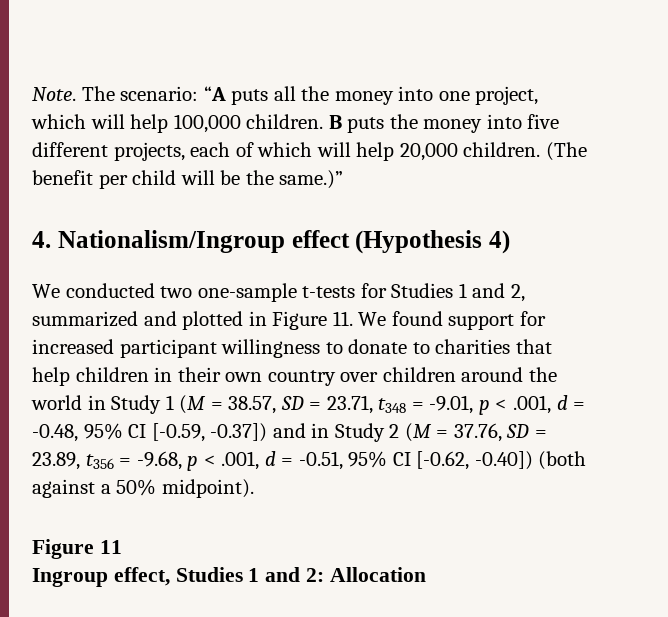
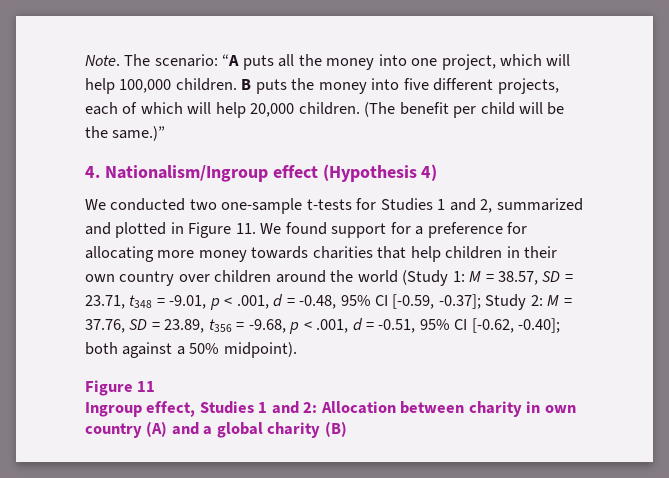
- We conducted two one-sample t-tests for Studies 1 and 2, summarized and plotted in Figure 11. We found support for increased participant willingness to donate to charities that help children in their own country over children around the world in Study 1 (M = 38.57, SD = 23.71, t348 = -9.01, p < .001, d = -0.48, 95% CI [-0.59, -0.37]) and in Study 2 (M = 37.76, SD = 23.89, t356 = -9.68, p < .001, d = -0.51, 95% CI [-0.62, -0.40]) (both against a 50% midpoint).
+ We conducted two one-sample t-tests for Studies 1 and 2, summarized and plotted in Figure 11. We found support for a preference for allocating more money towards charities that help children in their own country over children around the world (Study 1: M = 38.57, SD = 23.71, t348 = -9.01, p < .001, d = -0.48, 95% CI [-0.59, -0.37]; Study 2: M = 37.76, SD = 23.89, t356 = -9.68, p < .001, d = -0.51, 95% CI [-0.62, -0.40]; both against a 50% midpoint).
- Ingroup effect, Studies 1 and 2: Allocation
+ Ingroup effect, Studies 1 and 2: Allocation between charity in own country (A) and a global charity (B)

